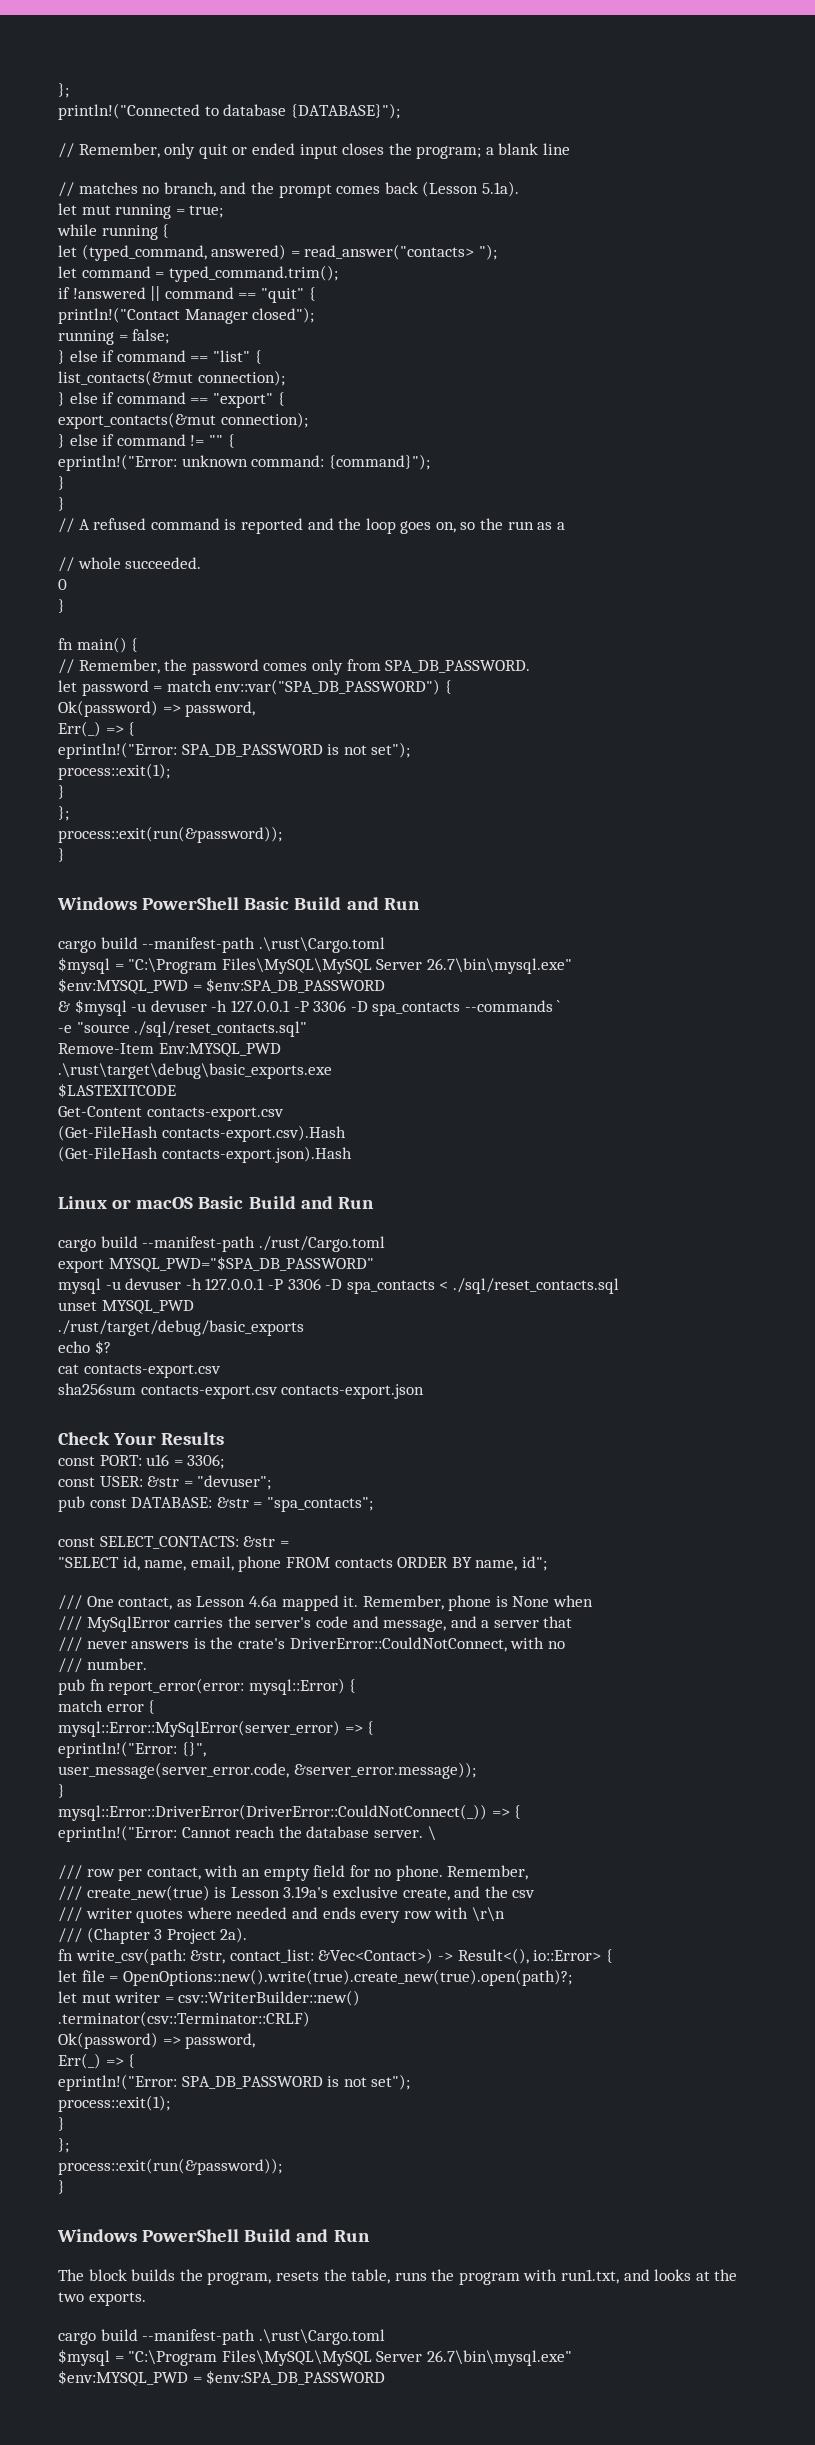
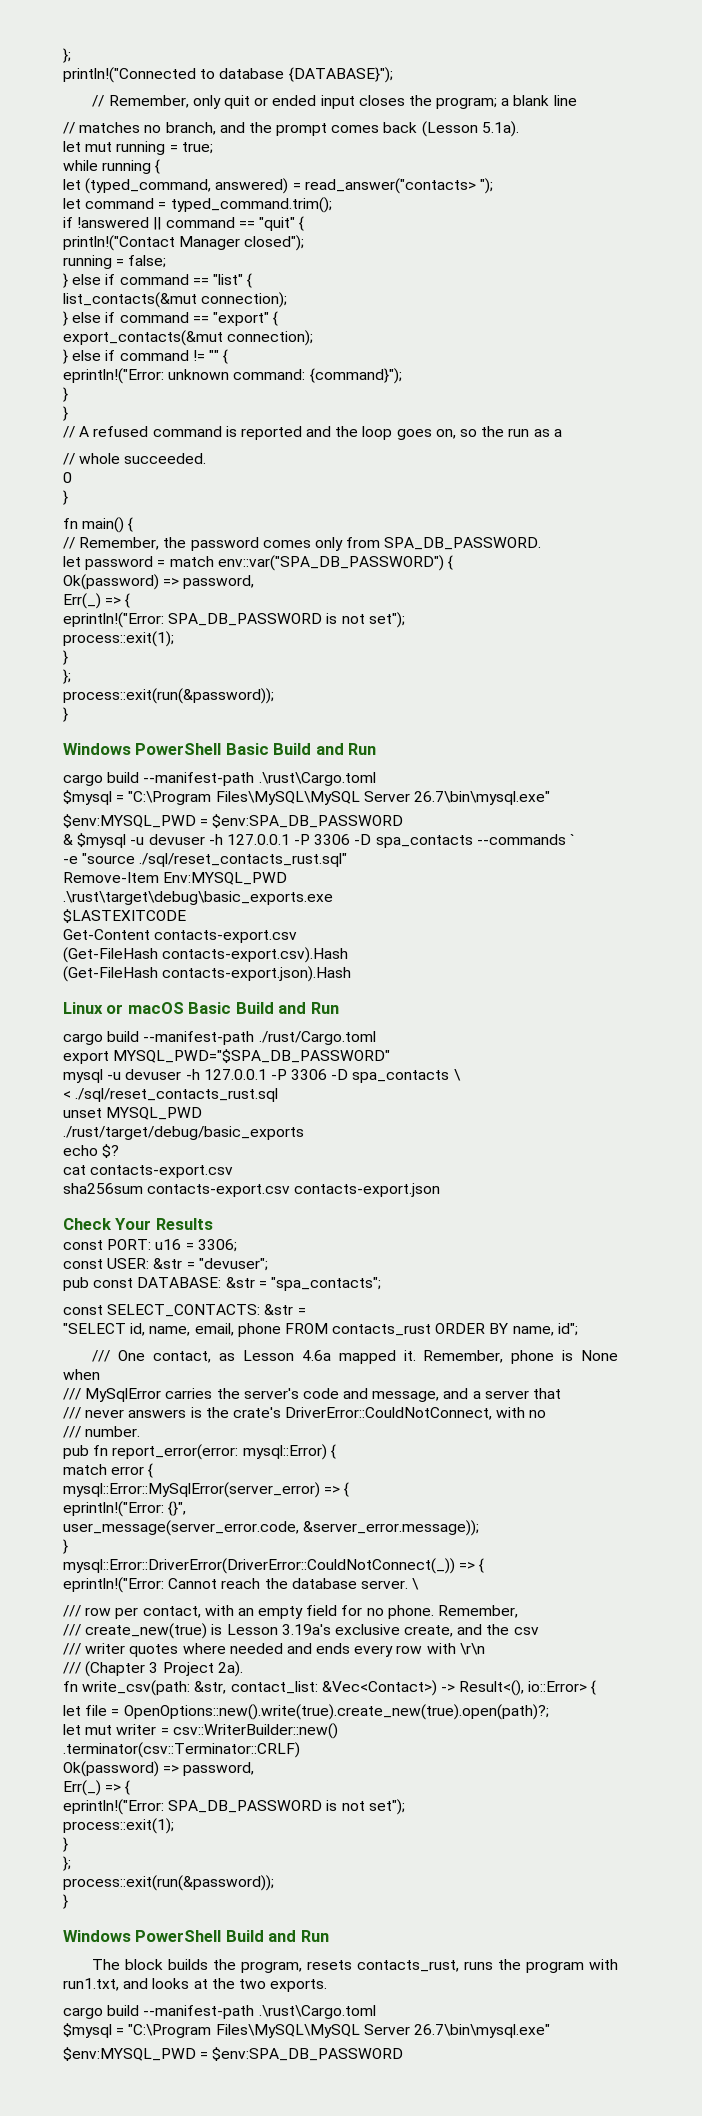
- -e "source ./sql/reset_contacts.sql"
+ -e "source ./sql/reset_contacts_rust.sql"
- mysql -u devuser -h 127.0.0.1 -P 3306 -D spa_contacts < ./sql/reset_contacts.sql
+ mysql -u devuser -h 127.0.0.1 -P 3306 -D spa_contacts \
+ < ./sql/reset_contacts_rust.sql
- "SELECT id, name, email, phone FROM contacts ORDER BY name, id";
+ "SELECT id, name, email, phone FROM contacts_rust ORDER BY name, id";
- The block builds the program, resets the table, runs the program with run1.txt, and looks at the two exports.
+ The block builds the program, resets contacts_rust, runs the program with run1.txt, and looks at the two exports.

